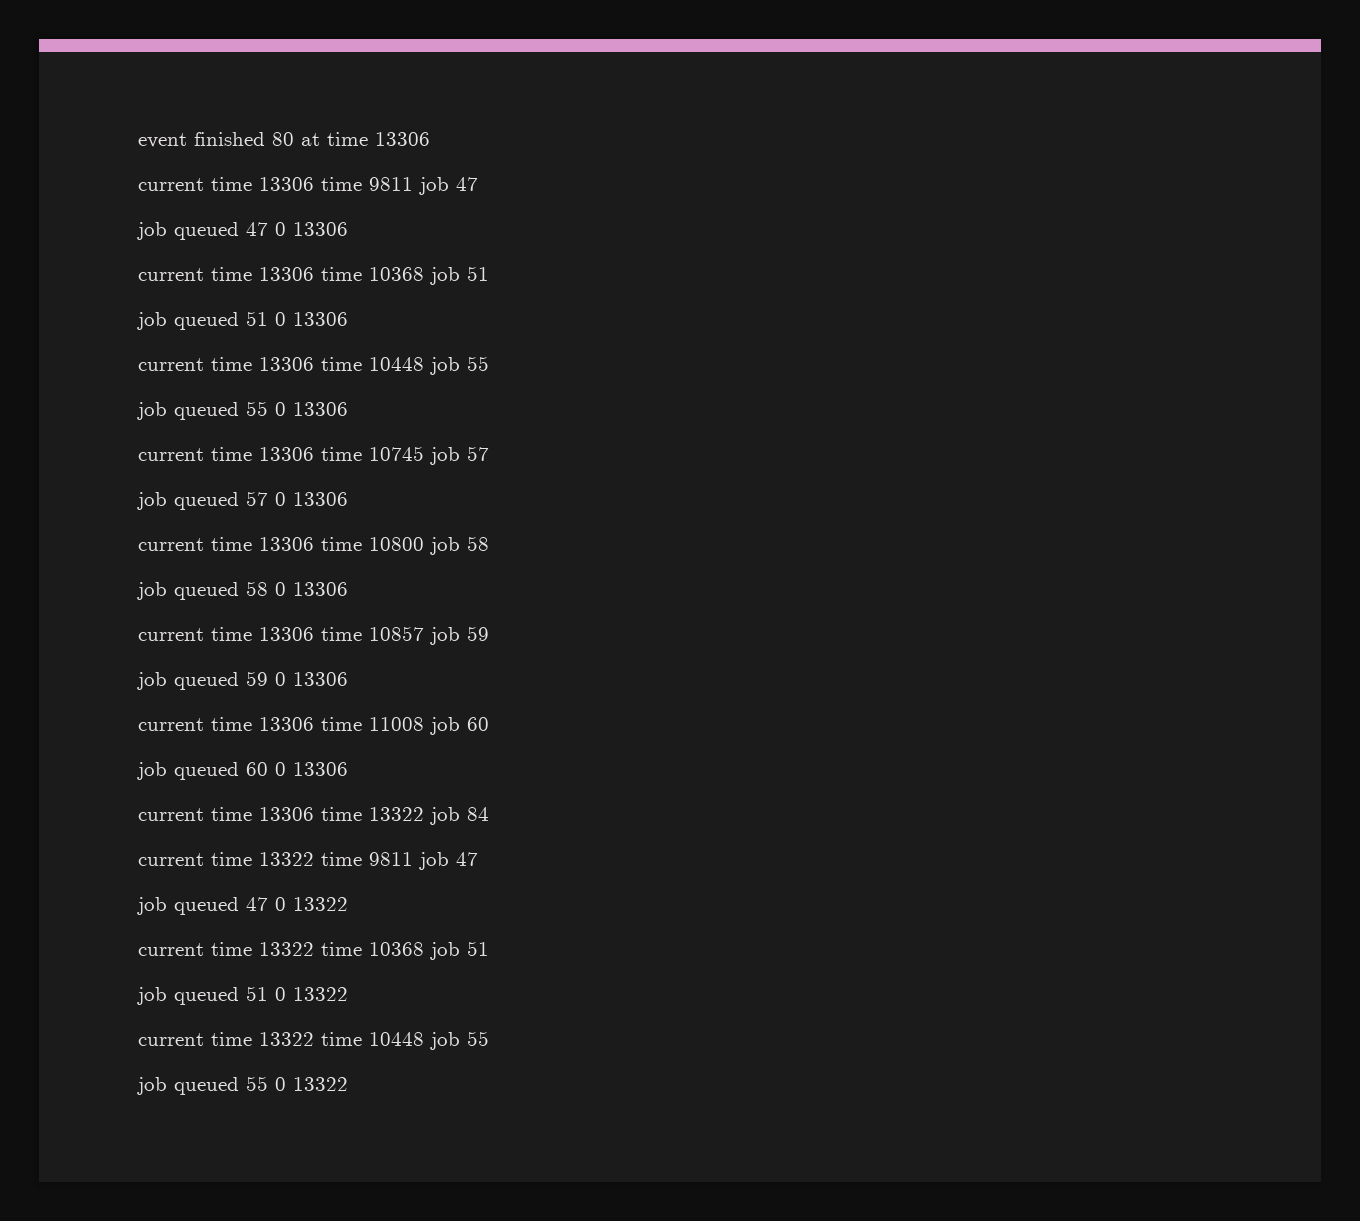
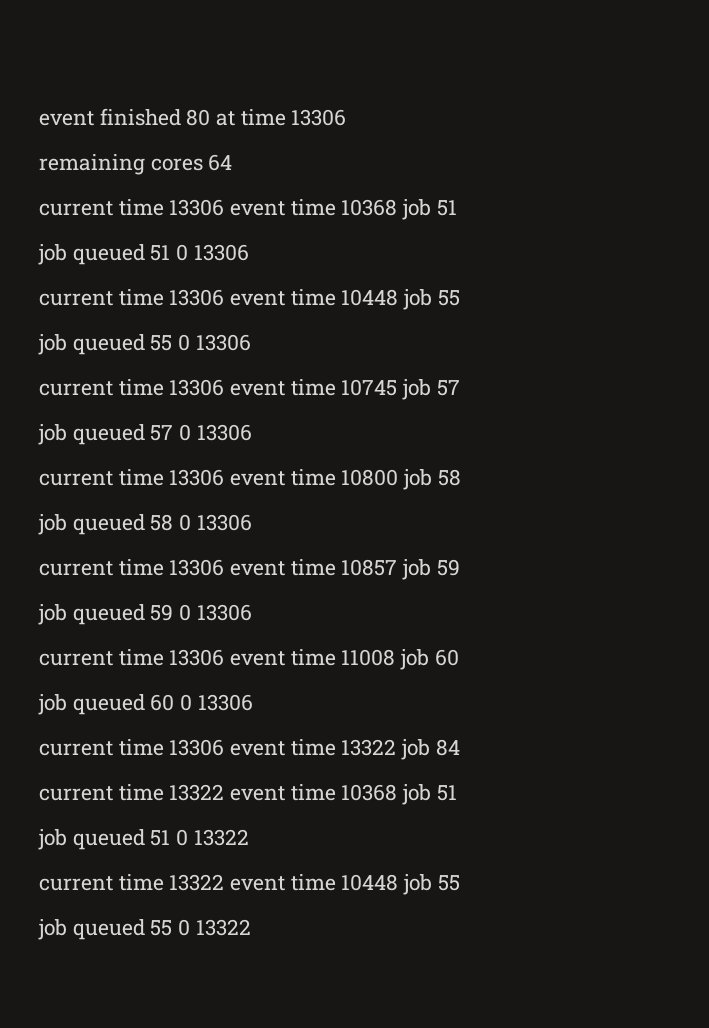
- current time 13306 time 9811 job 47
- job queued 47 0 13306
- current time 13306 time 10368 job 51
+ remaining cores 64
+ current time 13306 event time 10368 job 51
- current time 13306 time 10448 job 55
+ current time 13306 event time 10448 job 55
- current time 13306 time 10745 job 57
+ current time 13306 event time 10745 job 57
- current time 13306 time 10800 job 58
+ current time 13306 event time 10800 job 58
- current time 13306 time 10857 job 59
+ current time 13306 event time 10857 job 59
- current time 13306 time 11008 job 60
+ current time 13306 event time 11008 job 60
- current time 13306 time 13322 job 84
+ current time 13306 event time 13322 job 84
- current time 13322 time 9811 job 47
- job queued 47 0 13322
- current time 13322 time 10368 job 51
+ current time 13322 event time 10368 job 51
- current time 13322 time 10448 job 55
+ current time 13322 event time 10448 job 55

